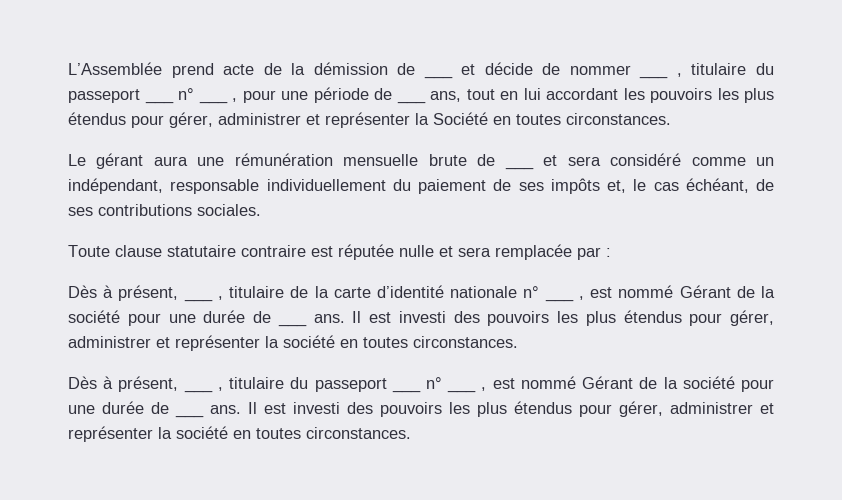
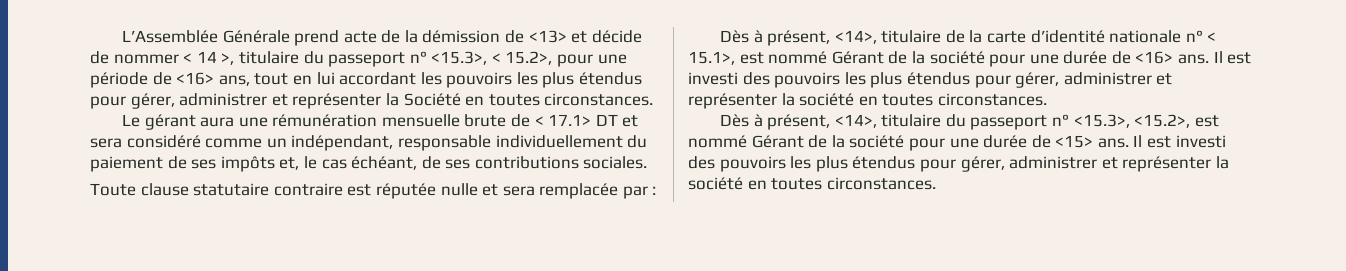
- L’Assemblée prend acte de la démission de ___ et décide de nommer ___ , titulaire du passeport ___ n° ___ , pour une période de ___ ans, tout en lui accordant les pouvoirs les plus étendus pour gérer, administrer et représenter la Société en toutes circonstances.
+ L’Assemblée Générale prend acte de la démission de <13> et décide de nommer < 14 >, titulaire du passeport n° <15.3>, < 15.2>, pour une période de <16> ans, tout en lui accordant les pouvoirs les plus étendus pour gérer, administrer et représenter la Société en toutes circonstances.
- Le gérant aura une rémunération mensuelle brute de ___ et sera considéré comme un indépendant, responsable individuellement du paiement de ses impôts et, le cas échéant, de ses contributions sociales.
+ Le gérant aura une rémunération mensuelle brute de < 17.1> DT et sera considéré comme un indépendant, responsable individuellement du paiement de ses impôts et, le cas échéant, de ses contributions sociales.
- Dès à présent, ___ , titulaire de la carte d’identité nationale n° ___ , est nommé Gérant de la société pour une durée de ___ ans.
+ Dès à présent, <14>, titulaire de la carte d’identité nationale n° < 15.1>, est nommé Gérant de la société pour une durée de <16> ans.
- Dès à présent, ___ , titulaire du passeport ___ n° ___ , est nommé Gérant de la société pour une durée de ___ ans.
+ Dès à présent, <14>, titulaire du passeport n° <15.3>, <15.2>, est nommé Gérant de la société pour une durée de <15> ans.

